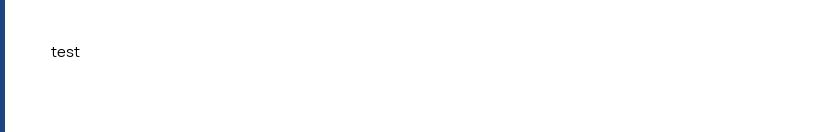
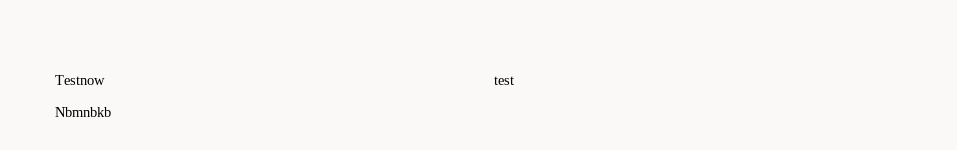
+ Testnow
+ Nbmnbkb

